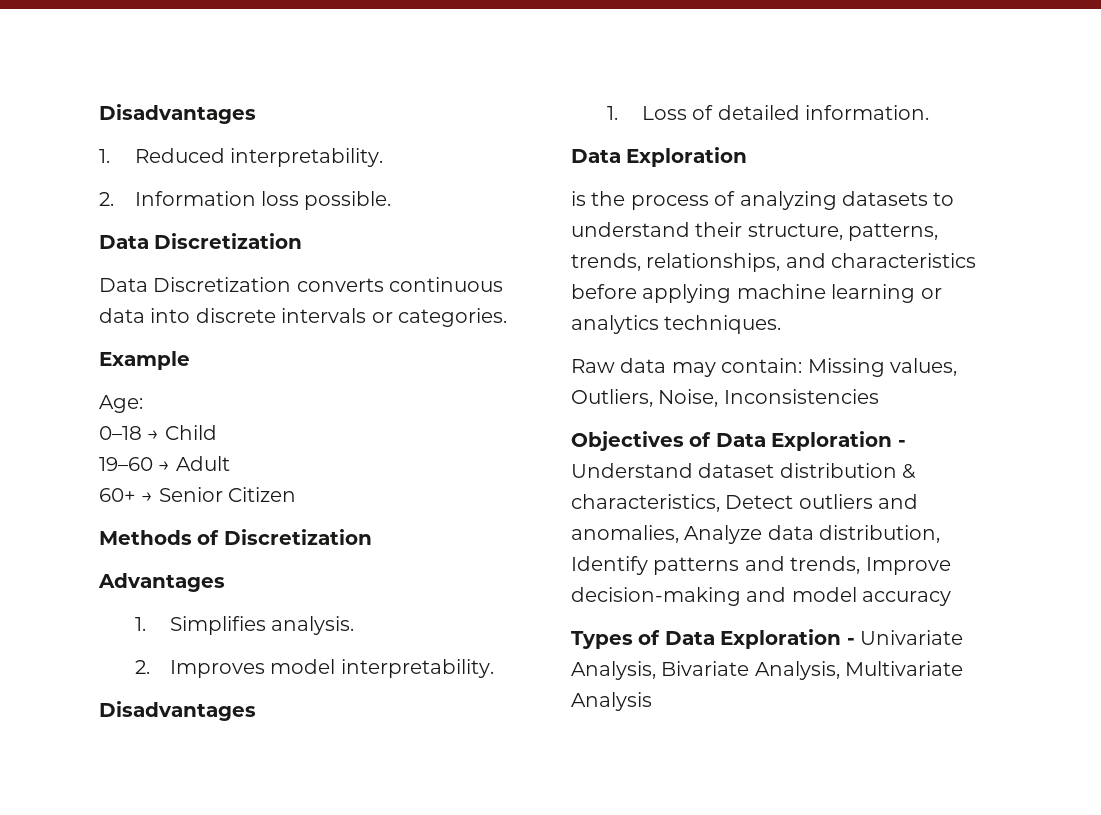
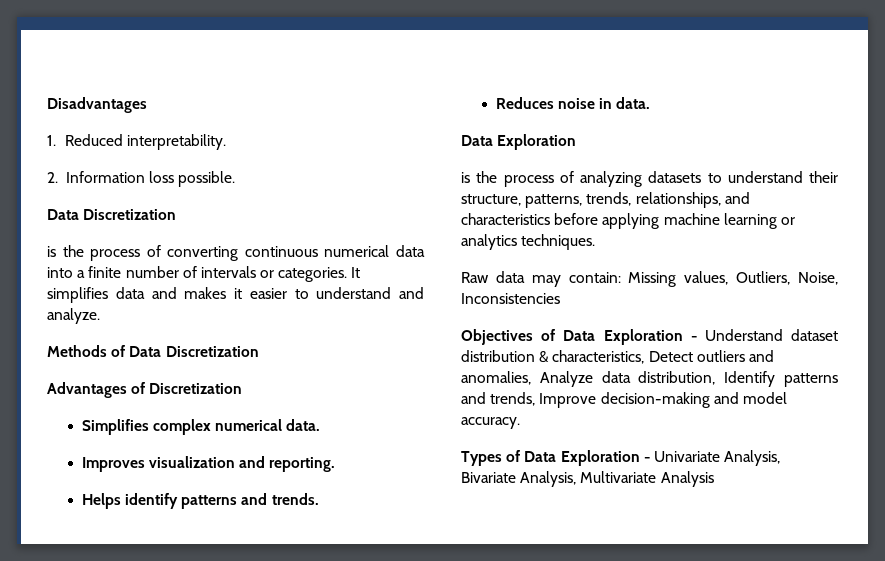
- Data Discretization converts continuous data into discrete intervals or categories.
- Example
- Age:
- 0–18 → Child
- 19–60 → Adult
- 60+ → Senior Citizen
+ is the process of converting continuous numerical data into a finite number of intervals or categories. It simplifies data and makes it easier to understand and analyze.
- Methods of Discretization
+ Methods of Data Discretization
- Advantages
- 1. Simplifies analysis.
- 2. Improves model interpretability.
- Disadvantages
- 1. Loss of detailed information.
+ Advantages of Discretization
+ Simplifies complex numerical data.
+ Improves visualization and reporting.
+ Helps identify patterns and trends.
+ Reduces noise in data.
- Objectives of Data Exploration - Understand dataset distribution & characteristics, Detect outliers and anomalies, Analyze data distribution, Identify patterns and trends, Improve decision-making and model accuracy
+ Objectives of Data Exploration - Understand dataset distribution & characteristics, Detect outliers and anomalies, Analyze data distribution, Identify patterns and trends, Improve decision-making and model accuracy.

